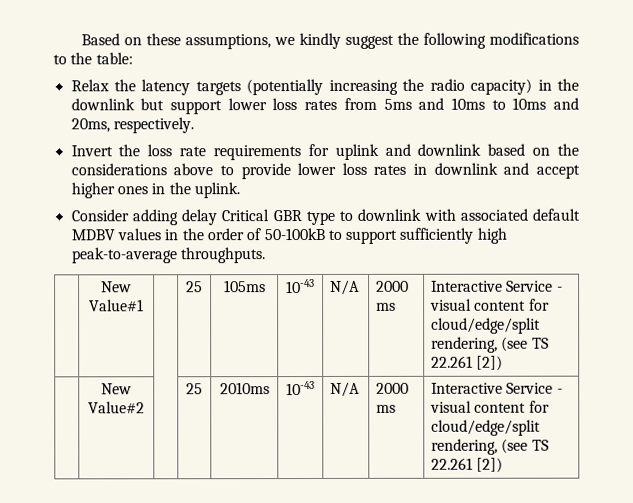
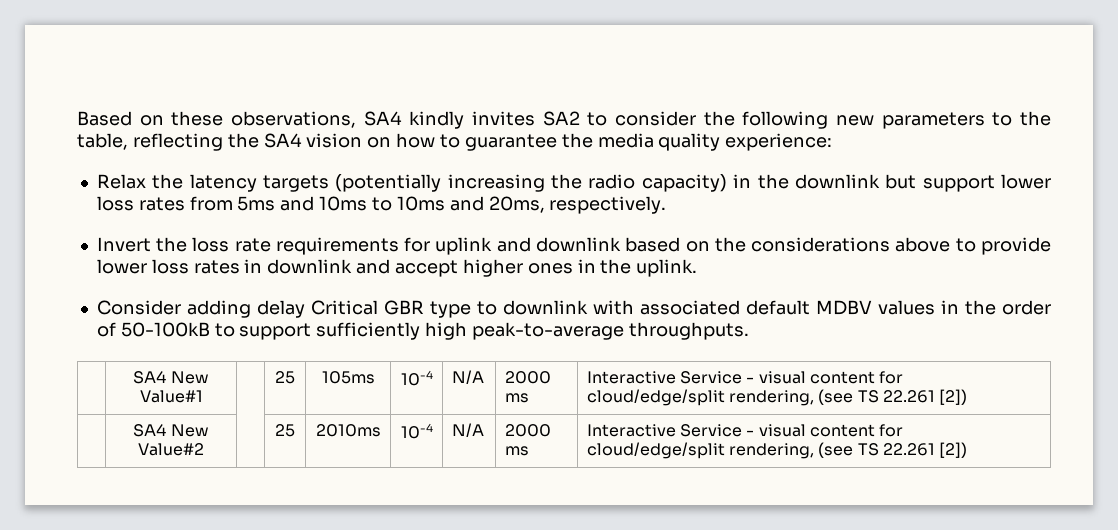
- Based on these assumptions, we kindly suggest the following modifications to the table:
+ Based on these observations, SA4 kindly invites SA2 to consider the following new parameters to the table, reflecting the SA4 vision on how to guarantee the media quality experience:
- | New Value#1 | | 25 | 105ms | 10-43 | N/A | 2000 ms | Interactive Service - visual content for cloud/edge/split rendering, (see TS 22.261 [2])
+ | SA4 New Value#1 | | 25 | 105ms | 10-4 | N/A | 2000 ms | Interactive Service - visual content for cloud/edge/split rendering, (see TS 22.261 [2])
- | New Value#2 | | 25 | 2010ms | 10-43 | N/A | 2000 ms | Interactive Service - visual content for cloud/edge/split rendering, (see TS 22.261 [2])
+ | SA4 New Value#2 | | 25 | 2010ms | 10-4 | N/A | 2000 ms | Interactive Service - visual content for cloud/edge/split rendering, (see TS 22.261 [2])

